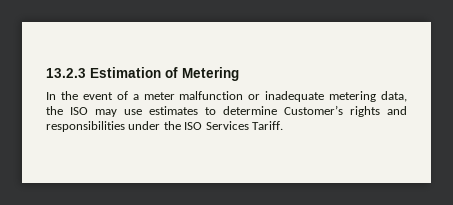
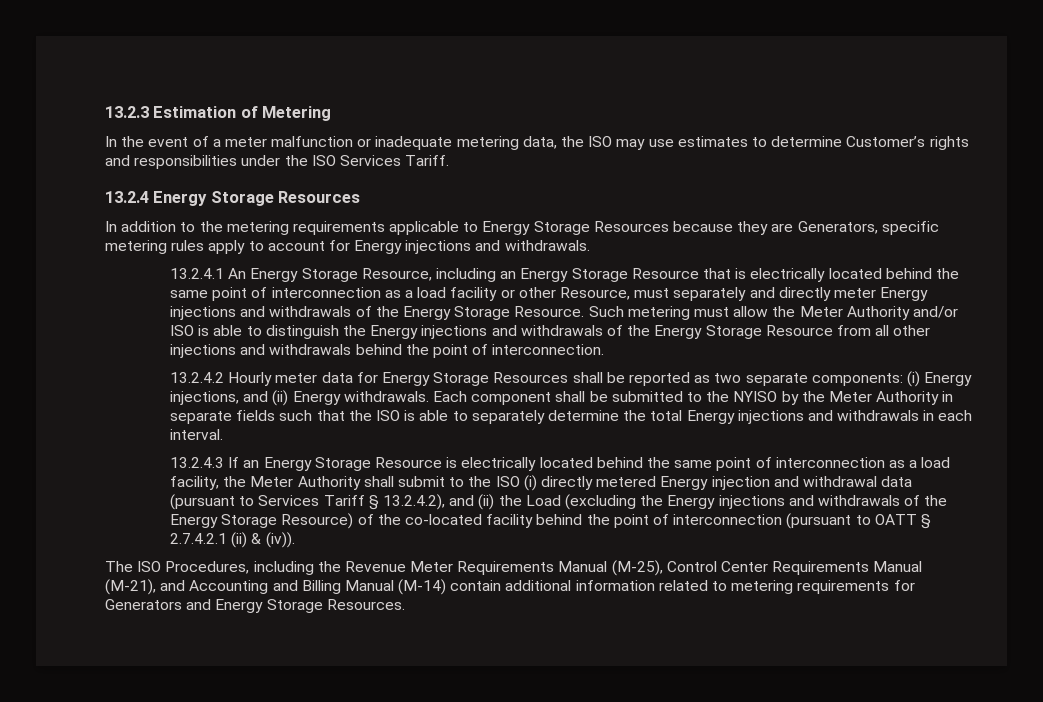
+ 13.2.4 Energy Storage Resources
+ In addition to the metering requirements applicable to Energy Storage Resources because they are Generators, specific metering rules apply to account for Energy injections and withdrawals.
+ 13.2.4.1 An Energy Storage Resource, including an Energy Storage Resource that is electrically located behind the same point of interconnection as a load facility or other Resource, must separately and directly meter Energy injections and withdrawals of the Energy Storage Resource. Such metering must allow the Meter Authority and/or ISO is able to distinguish the Energy injections and withdrawals of the Energy Storage Resource from all other injections and withdrawals behind the point of interconnection.
+ 13.2.4.2 Hourly meter data for Energy Storage Resources shall be reported as two separate components: (i) Energy injections, and (ii) Energy withdrawals. Each component shall be submitted to the NYISO by the Meter Authority in separate fields such that the ISO is able to separately determine the total Energy injections and withdrawals in each interval.
+ 13.2.4.3 If an Energy Storage Resource is electrically located behind the same point of interconnection as a load facility, the Meter Authority shall submit to the ISO (i) directly metered Energy injection and withdrawal data (pursuant to Services Tariff § 13.2.4.2), and (ii) the Load (excluding the Energy injections and withdrawals of the Energy Storage Resource) of the co-located facility behind the point of interconnection (pursuant to OATT § 2.7.4.2.1 (ii) & (iv)).
+ The ISO Procedures, including the Revenue Meter Requirements Manual (M-25), Control Center Requirements Manual (M-21), and Accounting and Billing Manual (M-14) contain additional information related to metering requirements for Generators and Energy Storage Resources.

